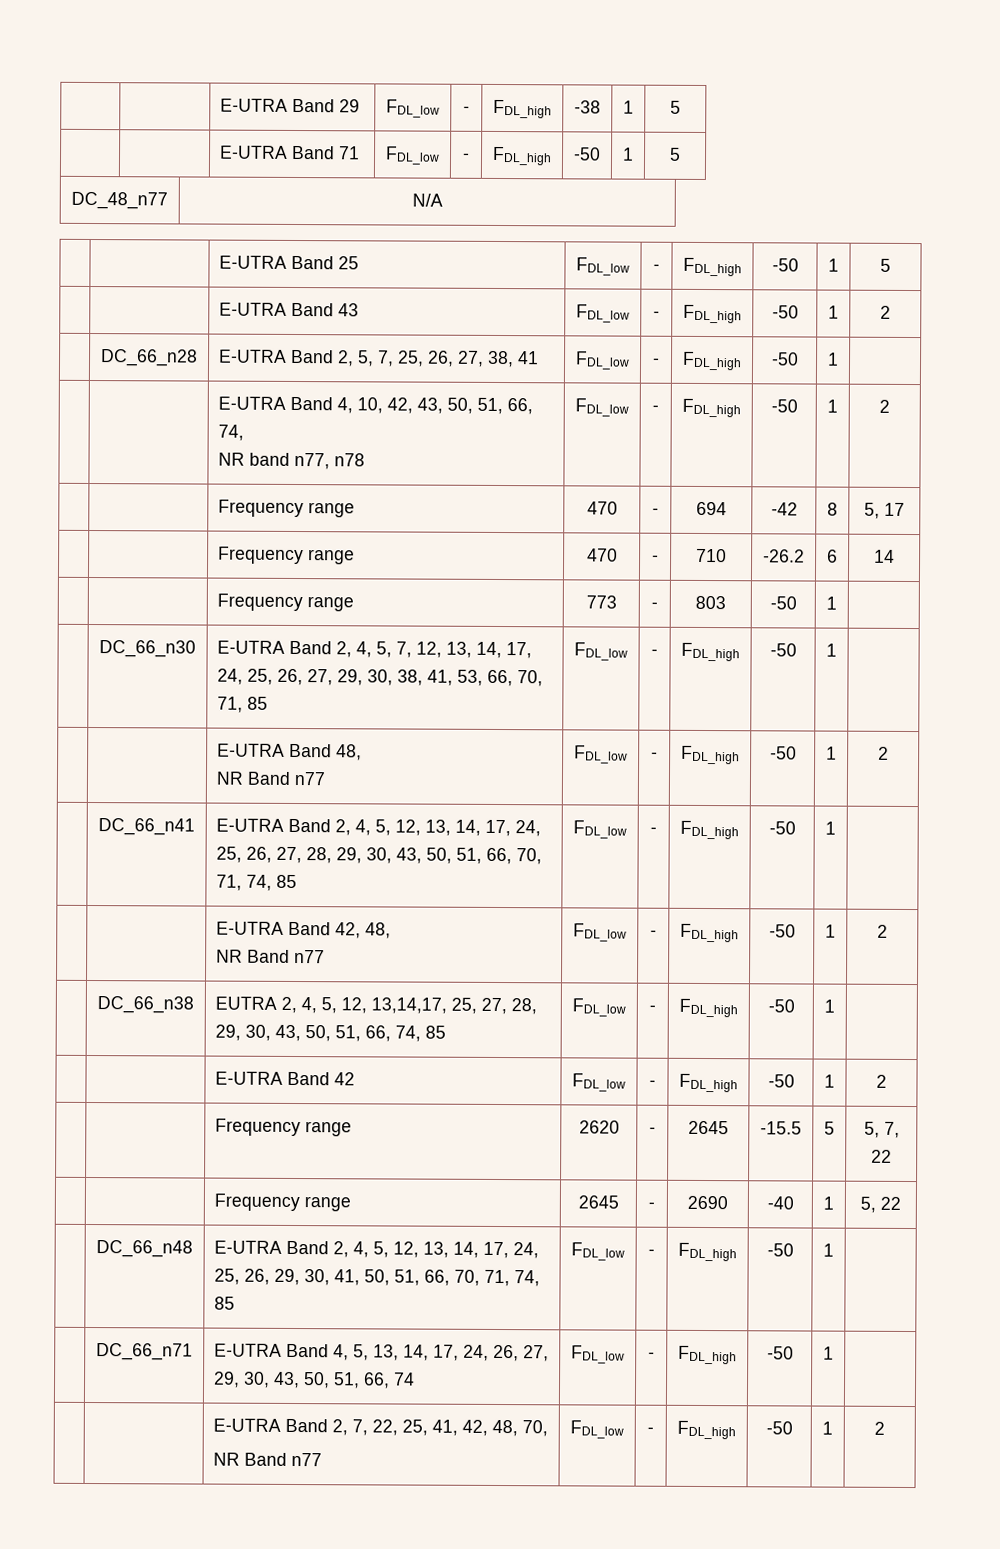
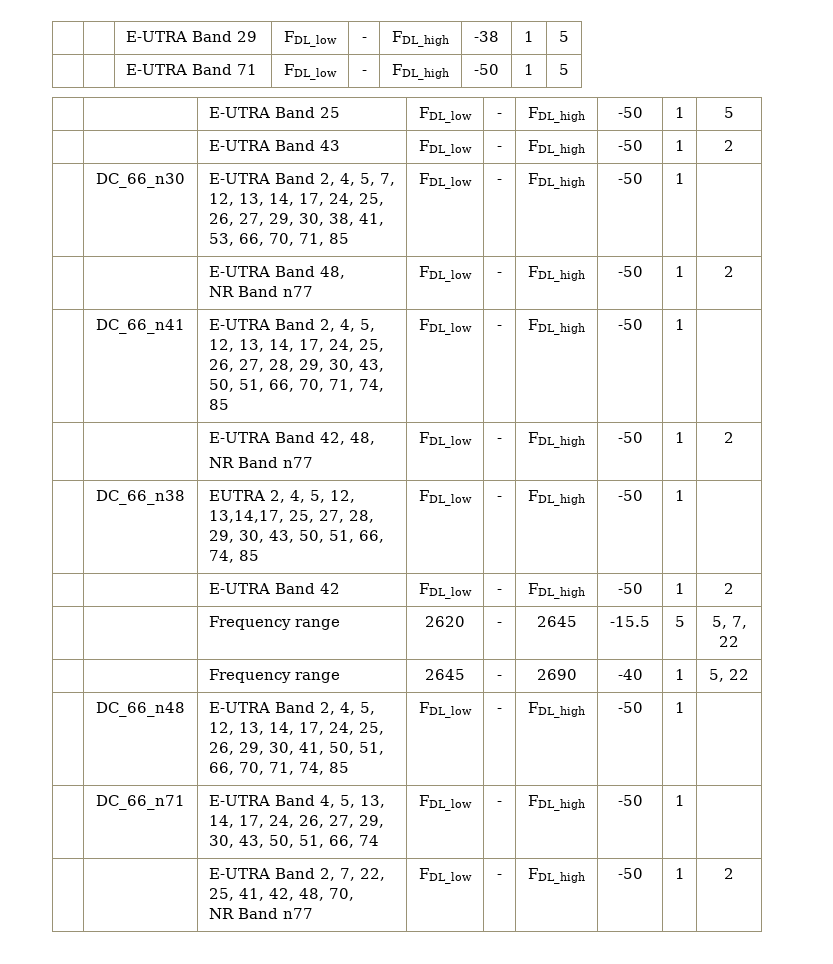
- DC_48_n77 | N/A
- | DC_66_n28 | E-UTRA Band 2, 5, 7, 25, 26, 27, 38, 41 | FDL_low | - | FDL_high | -50 | 1 |
- | | E-UTRA Band 4, 10, 42, 43, 50, 51, 66, 74,
- NR band n77, n78 | FDL_low | - | FDL_high | -50 | 1 | 2
- | | Frequency range | 470 | - | 694 | -42 | 8 | 5, 17
- | | Frequency range | 470 | - | 710 | -26.2 | 6 | 14
- | | Frequency range | 773 | - | 803 | -50 | 1 |

